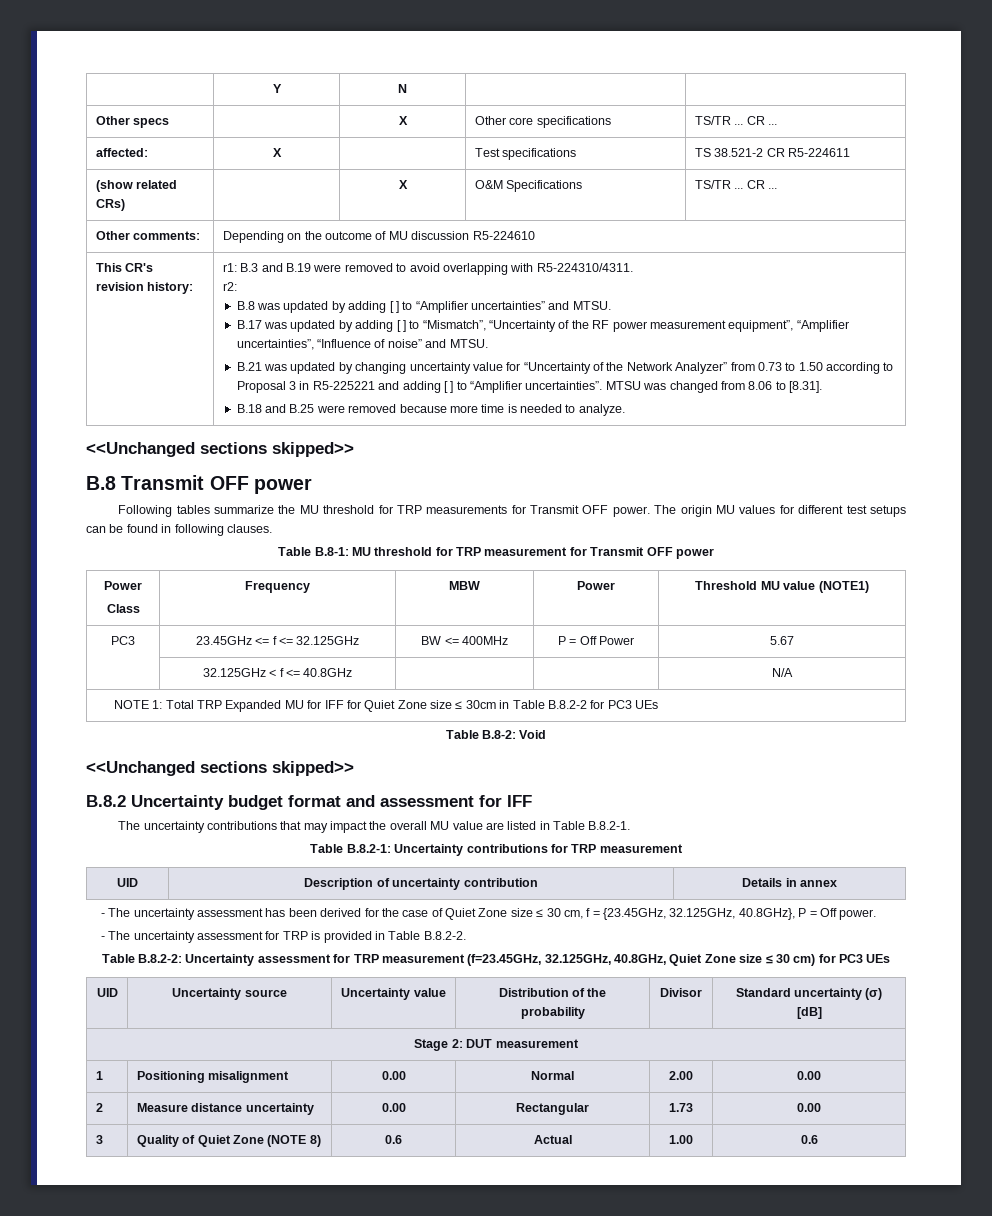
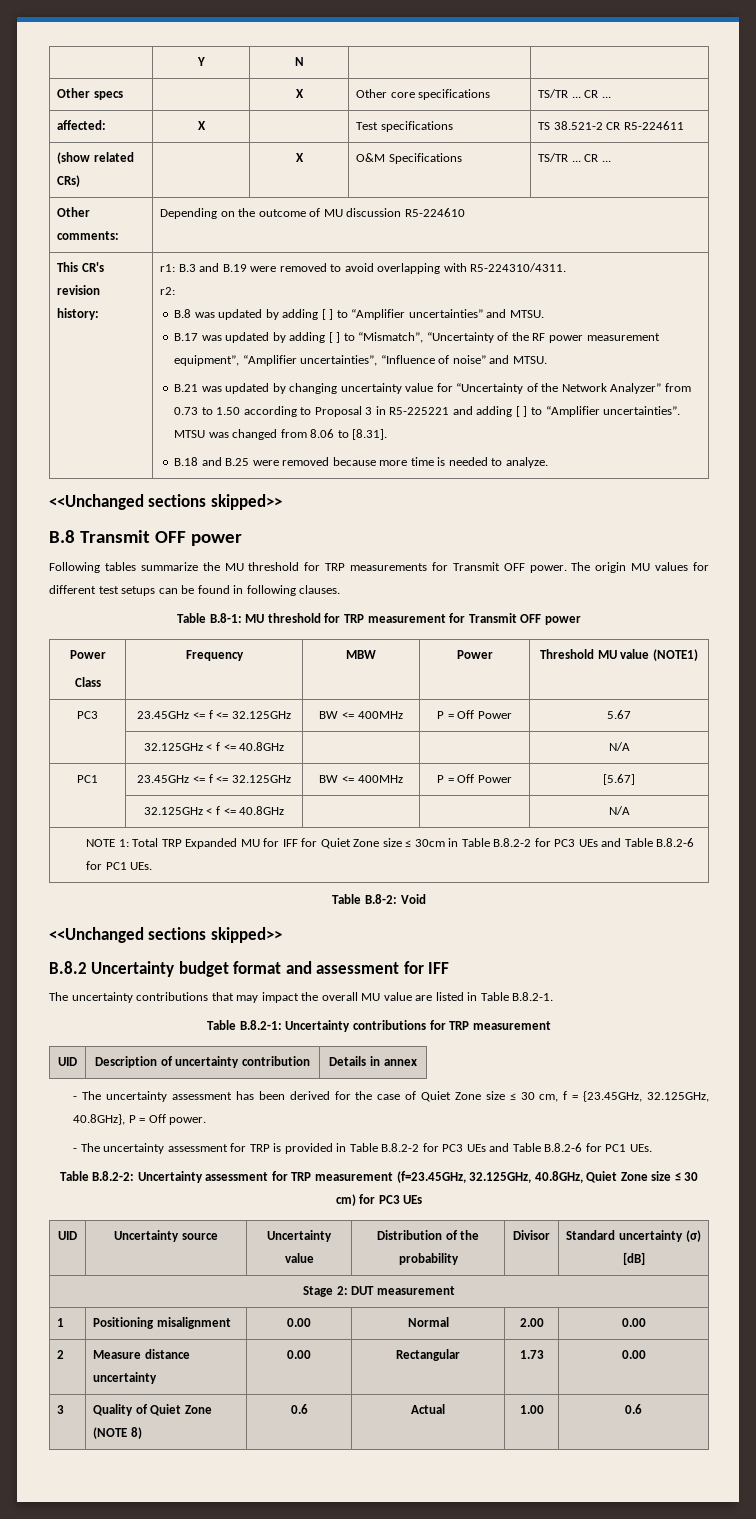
+ PC1 | 23.45GHz <= f <= 32.125GHz | BW <= 400MHz | P = Off Power | [5.67]
+ | 32.125GHz < f <= 40.8GHz | | | N/A
- NOTE 1: Total TRP Expanded MU for IFF for Quiet Zone size ≤ 30cm in Table B.8.2-2 for PC3 UEs
+ NOTE 1: Total TRP Expanded MU for IFF for Quiet Zone size ≤ 30cm in Table B.8.2-2 for PC3 UEs and Table B.8.2-6 for PC1 UEs.
- - The uncertainty assessment for TRP is provided in Table B.8.2-2.
+ - The uncertainty assessment for TRP is provided in Table B.8.2-2 for PC3 UEs and Table B.8.2-6 for PC1 UEs.

